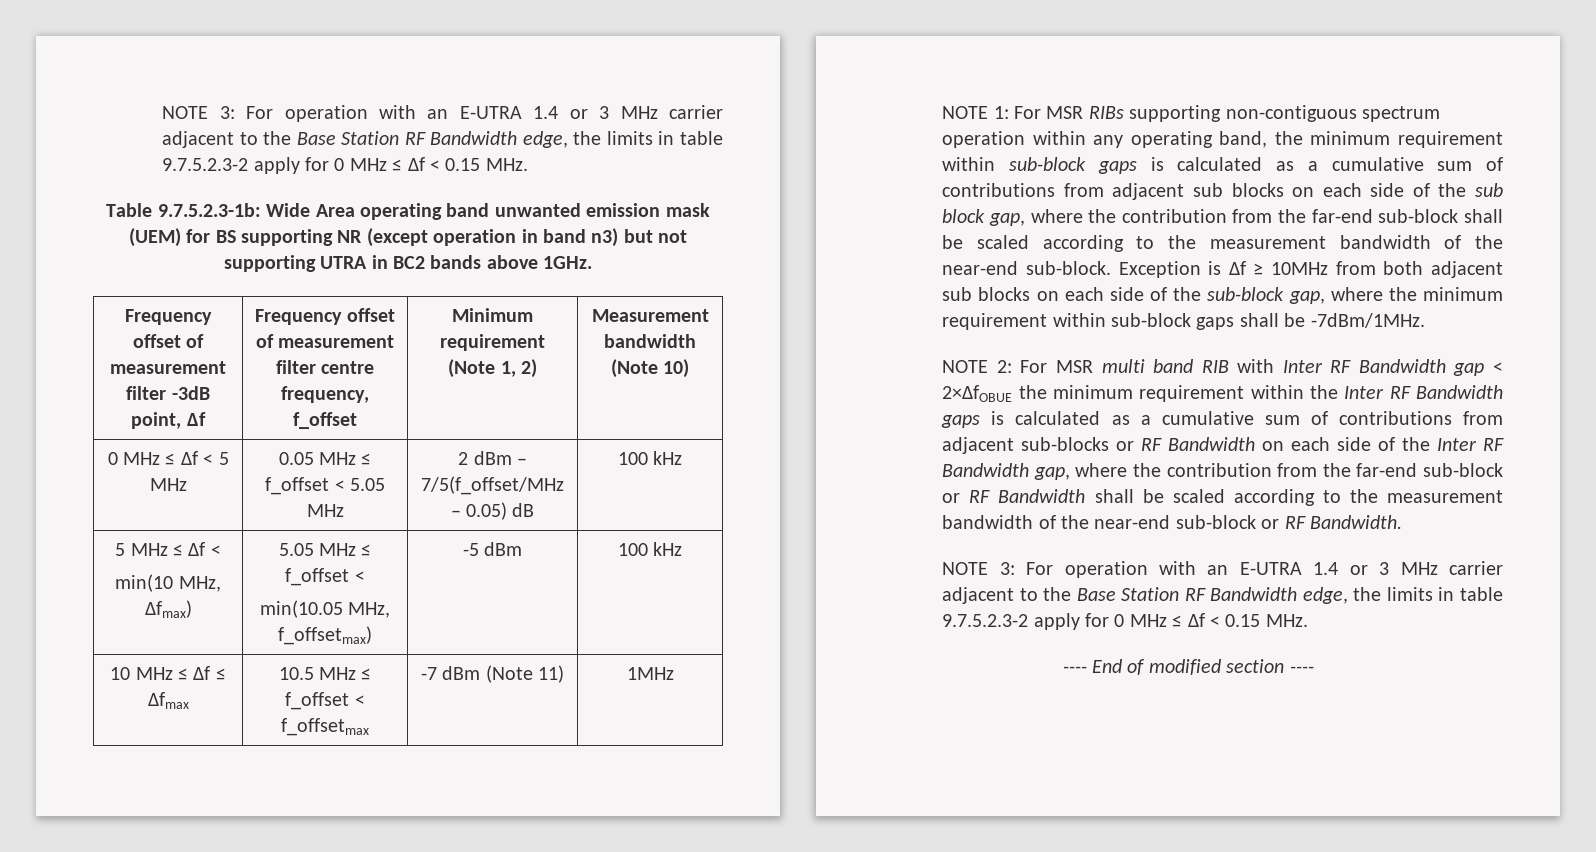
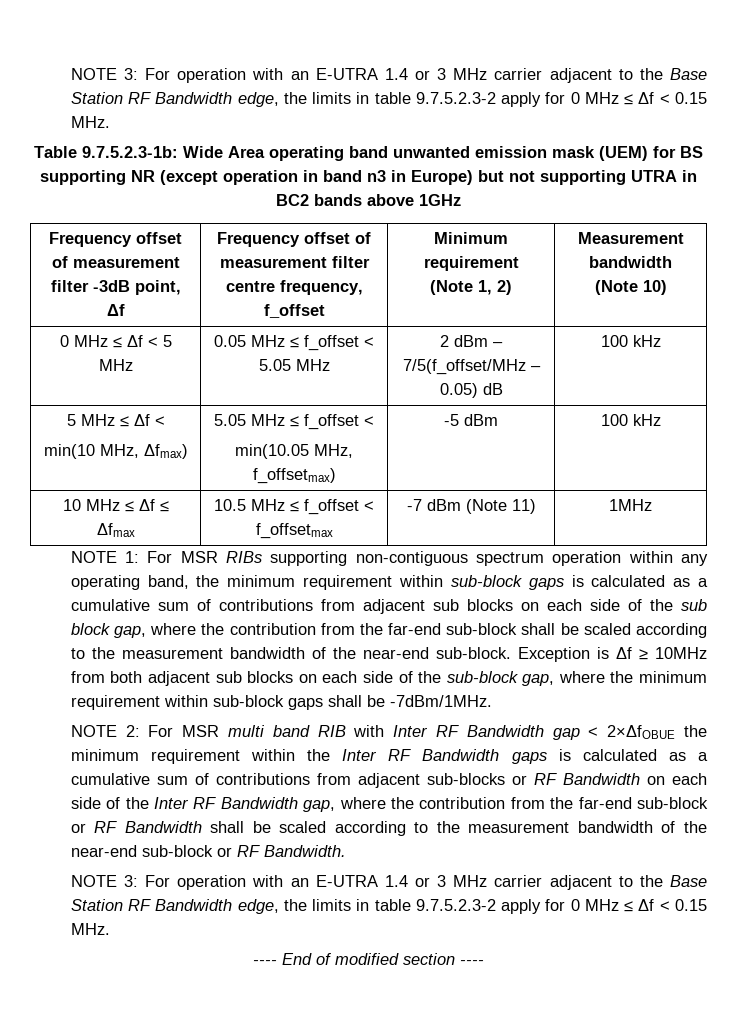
- Table 9.7.5.2.3-1b: Wide Area operating band unwanted emission mask (UEM) for BS supporting NR (except operation in band n3) but not supporting UTRA in BC2 bands above 1GHz.
+ Table 9.7.5.2.3-1b: Wide Area operating band unwanted emission mask (UEM) for BS supporting NR (except operation in band n3 in Europe) but not supporting UTRA in BC2 bands above 1GHz

